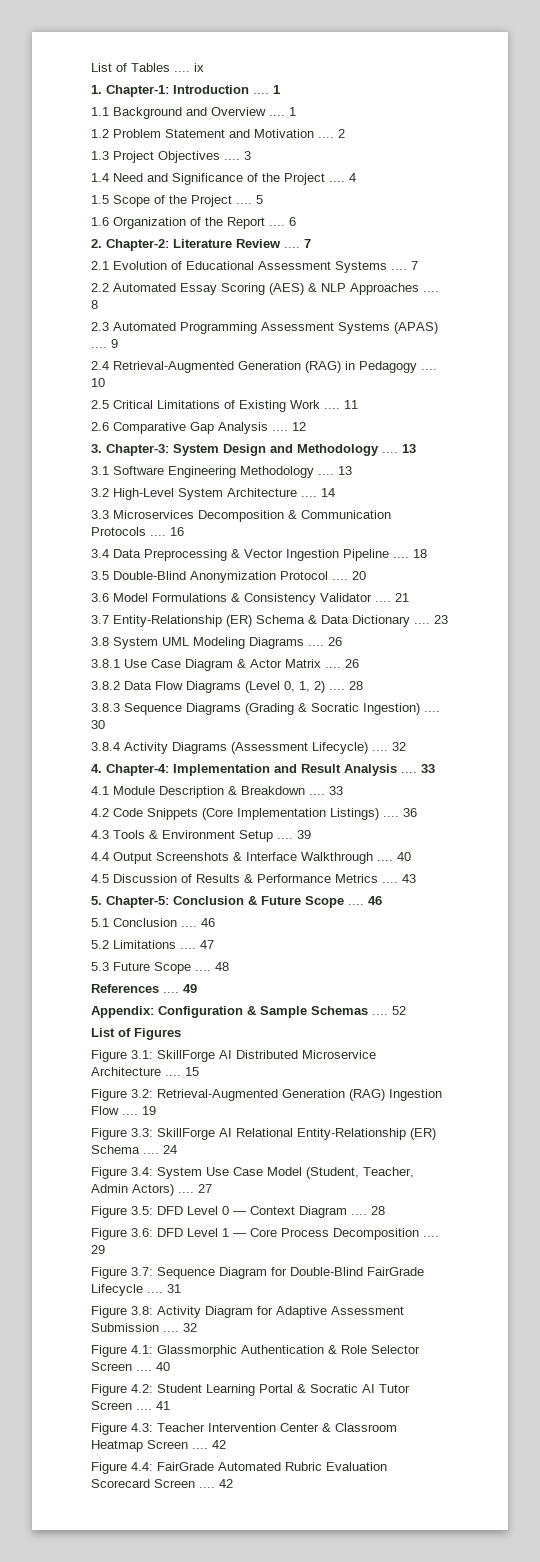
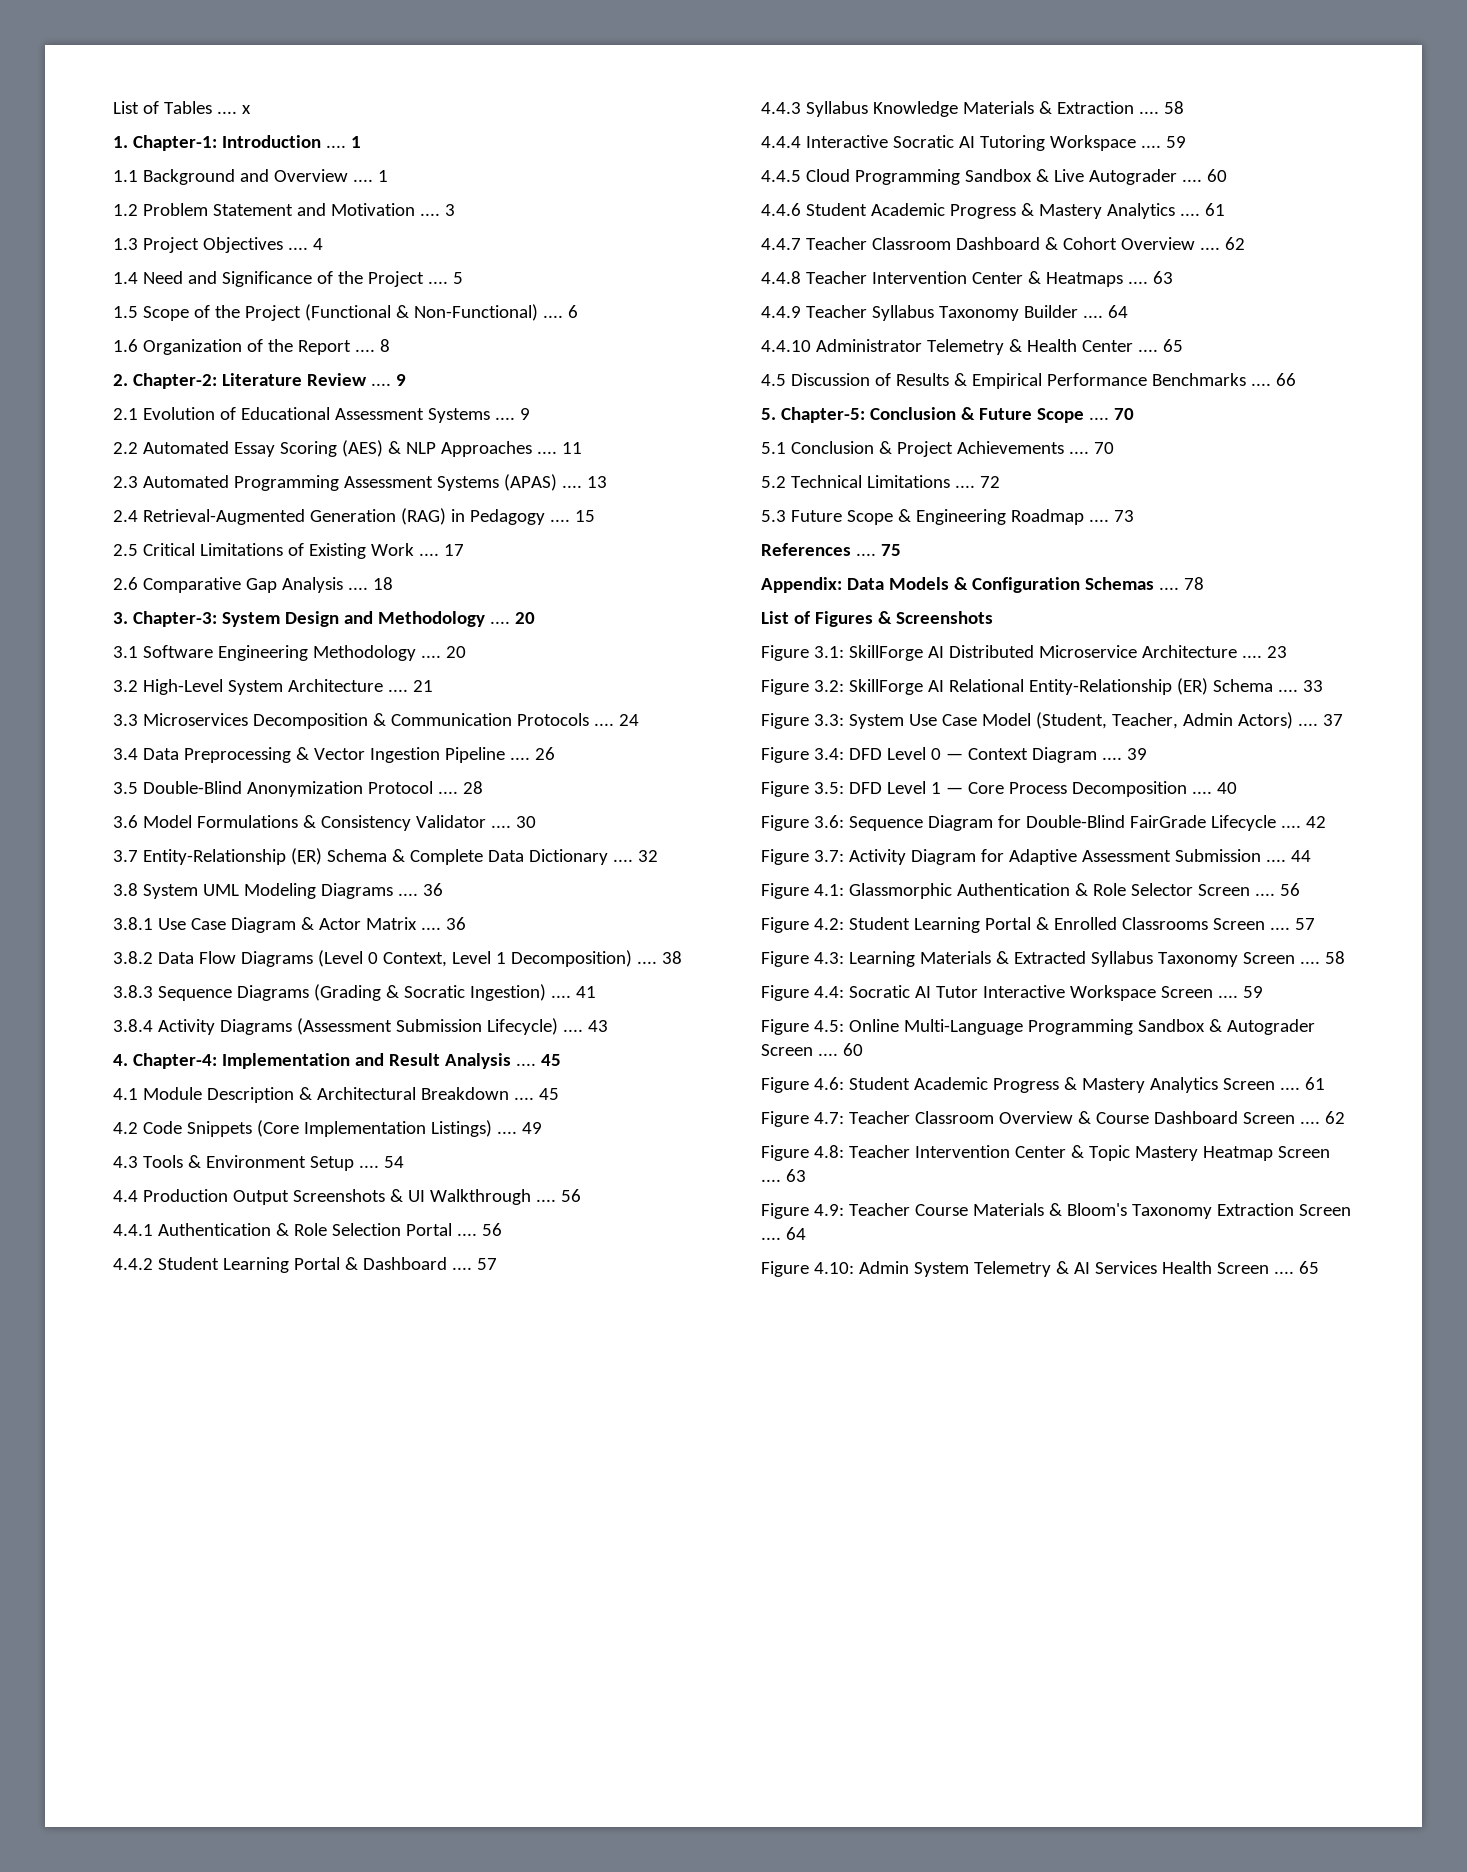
- List of Tables .... ix
+ List of Tables .... x
- 2
+ 3
- 3
+ 4
- 4
+ 5
- 1.5 Scope of the Project .... 5
+ 1.5 Scope of the Project (Functional & Non-Functional) .... 6
- 6
+ 8
- 2. Chapter-2: Literature Review .... 7
+ 2. Chapter-2: Literature Review .... 9
- 2.1 Evolution of Educational Assessment Systems .... 7
+ 2.1 Evolution of Educational Assessment Systems .... 9
- 8
+ 11
- 9
+ 13
- 10
+ 15
- 11
+ 17
- 12
+ 18
- 3. Chapter-3: System Design and Methodology .... 13
+ 3. Chapter-3: System Design and Methodology .... 20
- 3.1 Software Engineering Methodology .... 13
+ 3.1 Software Engineering Methodology .... 20
- 14
+ 21
- 16
+ 24
- 18
+ 26
- 20
+ 28
- 21
+ 30
- 3.7 Entity-Relationship (ER) Schema & Data Dictionary ....
+ 3.7 Entity-Relationship (ER) Schema & Complete Data Dictionary ....
- 23
+ 32
- 3.8 System UML Modeling Diagrams .... 26
+ 3.8 System UML Modeling Diagrams .... 36
- 3.8.1 Use Case Diagram & Actor Matrix .... 26
+ 3.8.1 Use Case Diagram & Actor Matrix .... 36
- 3.8.2 Data Flow Diagrams (Level 0, 1, 2) .... 28
+ 3.8.2 Data Flow Diagrams (Level 0 Context, Level 1 Decomposition) .... 38
- 30
+ 41
- 3.8.4 Activity Diagrams (Assessment Lifecycle) .... 32
+ 3.8.4 Activity Diagrams (Assessment Submission Lifecycle) .... 43
- 4. Chapter-4: Implementation and Result Analysis .... 33
+ 4. Chapter-4: Implementation and Result Analysis .... 45
- 4.1 Module Description & Breakdown .... 33
+ 4.1 Module Description & Architectural Breakdown .... 45
- 36
+ 49
- 39
+ 54
- 4.4 Output Screenshots & Interface Walkthrough .... 40
+ 4.4 Production Output Screenshots & UI Walkthrough .... 56
+ 4.4.1 Authentication & Role Selection Portal .... 56
+ 4.4.2 Student Learning Portal & Dashboard .... 57
+ 4.4.3 Syllabus Knowledge Materials & Extraction .... 58
+ 4.4.4 Interactive Socratic AI Tutoring Workspace .... 59
+ 4.4.5 Cloud Programming Sandbox & Live Autograder .... 60
+ 4.4.6 Student Academic Progress & Mastery Analytics .... 61
+ 4.4.7 Teacher Classroom Dashboard & Cohort Overview .... 62
+ 4.4.8 Teacher Intervention Center & Heatmaps .... 63
+ 4.4.9 Teacher Syllabus Taxonomy Builder .... 64
+ 4.4.10 Administrator Telemetry & Health Center .... 65
- 4.5 Discussion of Results & Performance Metrics .... 43
+ 4.5 Discussion of Results & Empirical Performance Benchmarks .... 66
- 5. Chapter-5: Conclusion & Future Scope .... 46
+ 5. Chapter-5: Conclusion & Future Scope .... 70
- 5.1 Conclusion .... 46
+ 5.1 Conclusion & Project Achievements .... 70
- 5.2 Limitations ....
+ 5.2 Technical Limitations ....
- 47
+ 72
- 5.3 Future Scope .... 48
+ 5.3 Future Scope & Engineering Roadmap .... 73
- 49
+ 75
- Appendix: Configuration & Sample Schemas ....
+ Appendix: Data Models & Configuration Schemas ....
- 52
+ 78
- List of Figures
+ List of Figures & Screenshots
- 15
+ 23
- Figure 3.2: Retrieval-Augmented Generation (RAG) Ingestion Flow .... 19
- Figure 3.3: SkillForge AI Relational Entity-Relationship (ER) Schema ....
+ Figure 3.2: SkillForge AI Relational Entity-Relationship (ER) Schema ....
- 24
- Figure 3.4: System Use Case Model (Student, Teacher, Admin Actors) ....
+ 33
+ Figure 3.3: System Use Case Model (Student, Teacher, Admin Actors) ....
- 27
- Figure 3.5: DFD Level 0 — Context Diagram .... 28
- Figure 3.6: DFD Level 1 — Core Process Decomposition ....
+ 37
+ Figure 3.4: DFD Level 0 — Context Diagram .... 39
+ Figure 3.5: DFD Level 1 — Core Process Decomposition ....
- 29
- Figure 3.7: Sequence Diagram for Double-Blind FairGrade Lifecycle ....
+ 40
+ Figure 3.6: Sequence Diagram for Double-Blind FairGrade Lifecycle ....
- 31
- Figure 3.8: Activity Diagram for Adaptive Assessment Submission .... 32
+ 42
+ Figure 3.7: Activity Diagram for Adaptive Assessment Submission .... 44
- Figure 4.1: Glassmorphic Authentication & Role Selector Screen .... 40
+ Figure 4.1: Glassmorphic Authentication & Role Selector Screen .... 56
- Figure 4.2: Student Learning Portal & Socratic AI Tutor Screen .... 41
- Figure 4.3: Teacher Intervention Center & Classroom Heatmap Screen .... 42
- Figure 4.4: FairGrade Automated Rubric Evaluation Scorecard Screen .... 42
+ Figure 4.2: Student Learning Portal & Enrolled Classrooms Screen .... 57
+ Figure 4.3: Learning Materials & Extracted Syllabus Taxonomy Screen .... 58
+ Figure 4.4: Socratic AI Tutor Interactive Workspace Screen .... 59
+ Figure 4.5: Online Multi-Language Programming Sandbox & Autograder Screen .... 60
+ Figure 4.6: Student Academic Progress & Mastery Analytics Screen .... 61
+ Figure 4.7: Teacher Classroom Overview & Course Dashboard Screen .... 62
+ Figure 4.8: Teacher Intervention Center & Topic Mastery Heatmap Screen .... 63
+ Figure 4.9: Teacher Course Materials & Bloom's Taxonomy Extraction Screen .... 64
+ Figure 4.10: Admin System Telemetry & AI Services Health Screen .... 65

